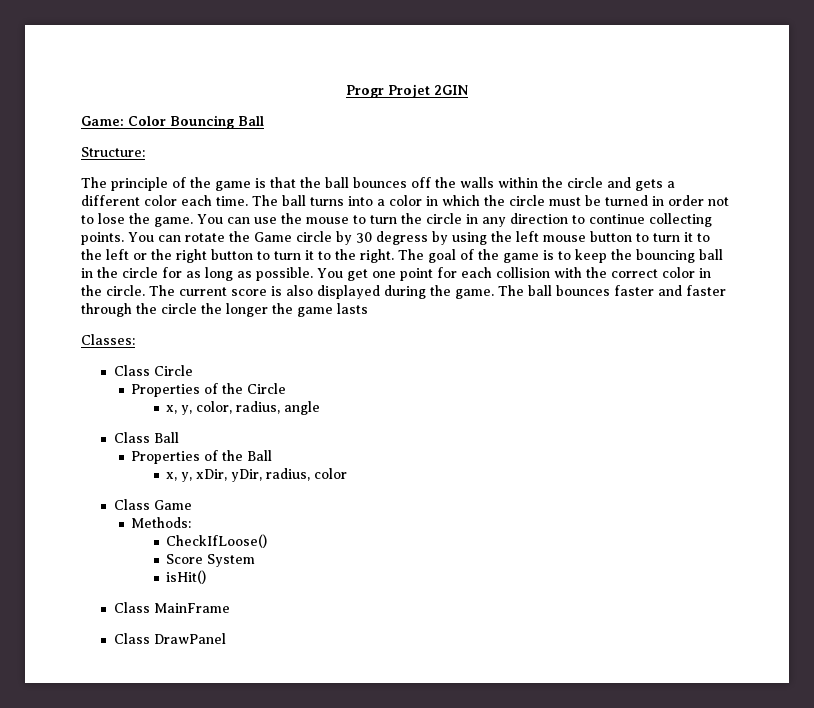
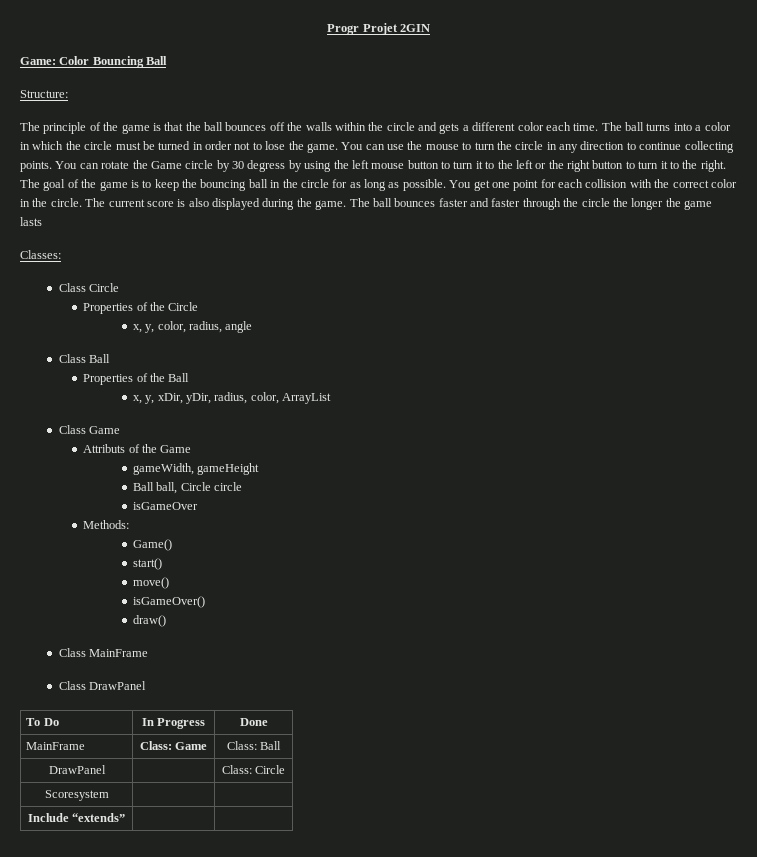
- x, y, xDir, yDir, radius, color
+ x, y, xDir, yDir, radius, color, ArrayList
+ Attributs of the Game
+ gameWidth, gameHeight
+ Ball ball, Circle circle
+ isGameOver
  Methods:
- CheckIfLoose()
- Score System
- isHit()
+ Game()
+ start()
+ move()
+ isGameOver()
+ draw()
  Class MainFrame
  Class DrawPanel
+ To Do | In Progress | Done
+ MainFrame | Class: Game | Class: Ball
+ DrawPanel | | Class: Circle
+ Scoresystem | |
+ Include “extends” | |

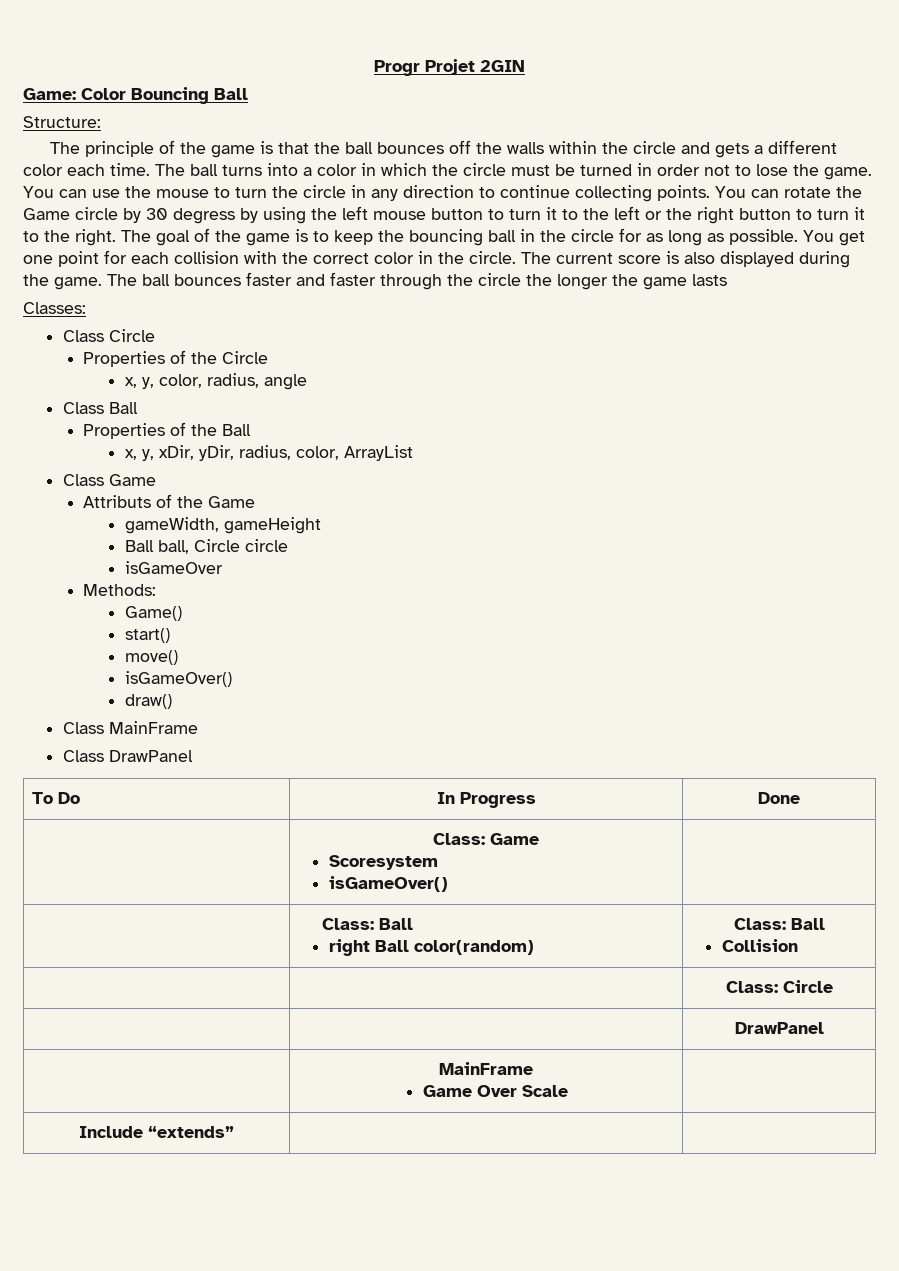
- MainFrame | Class: Game | Class: Ball
- DrawPanel | | Class: Circle
- Scoresystem | |
+ | Class: Game
+ Scoresystem
+ isGameOver() |
+ | Class: Ball
+ right Ball color(random) | Class: Ball
+ Collision
+ | | Class: Circle
+ | | DrawPanel
+ | MainFrame
+ Game Over Scale |

